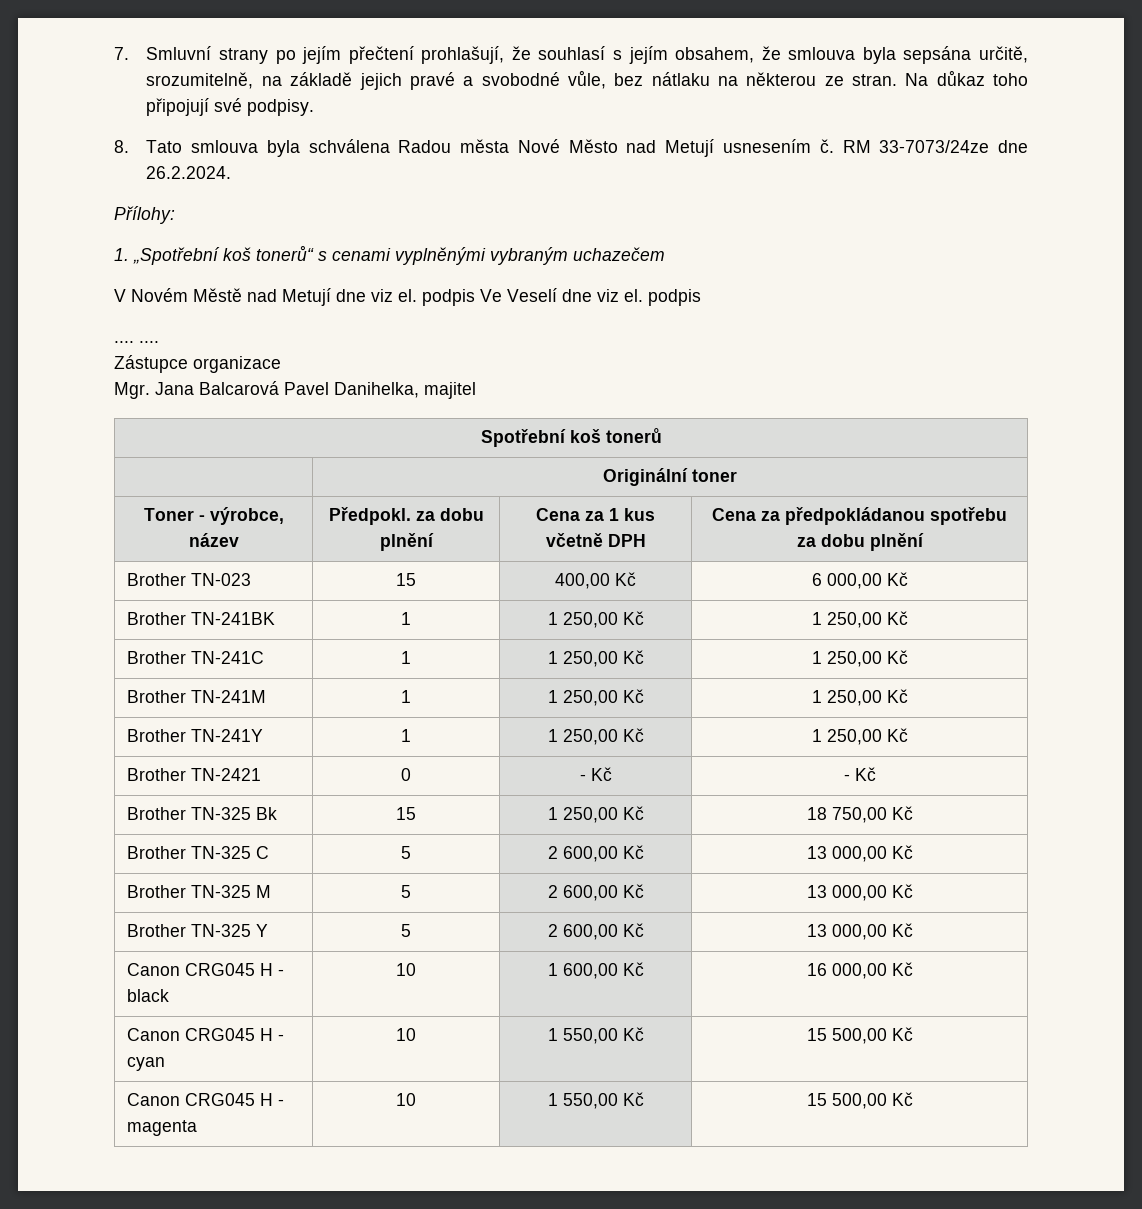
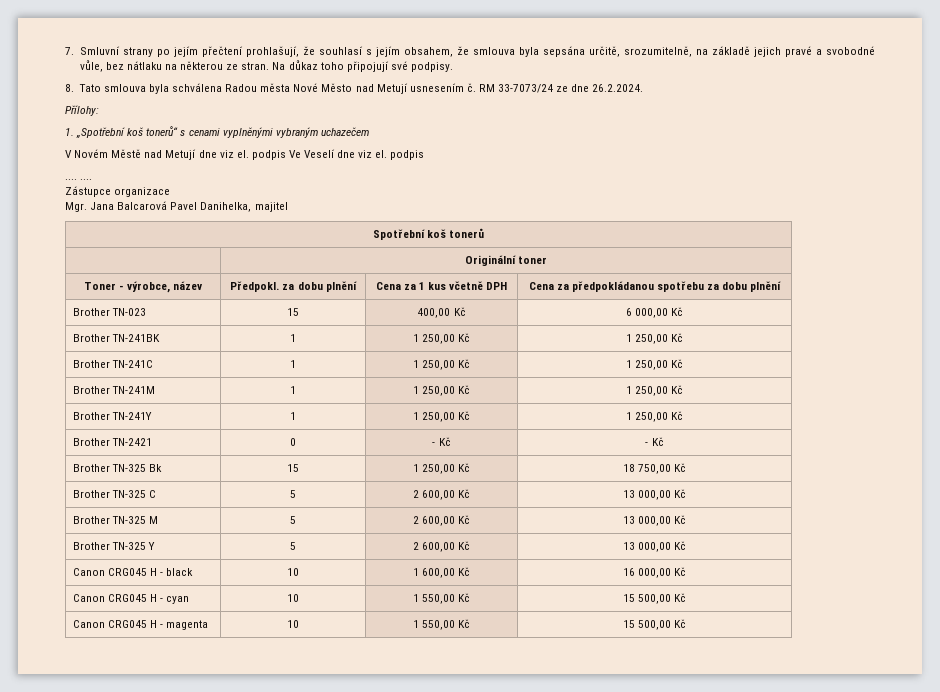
- RM 33-7073/24ze dne 26.2.2024.
+ RM 33-7073/24 ze dne 26.2.2024.

